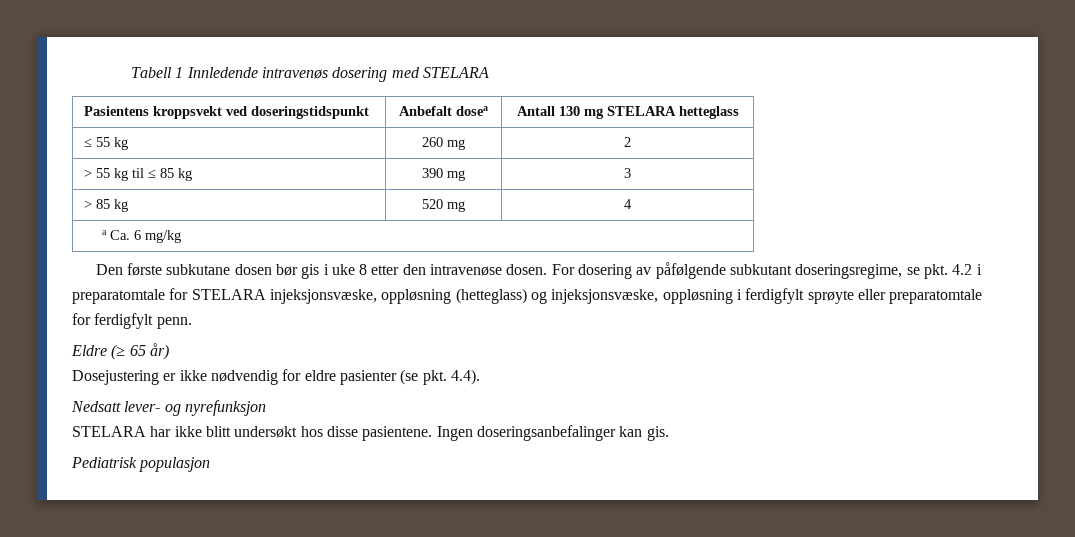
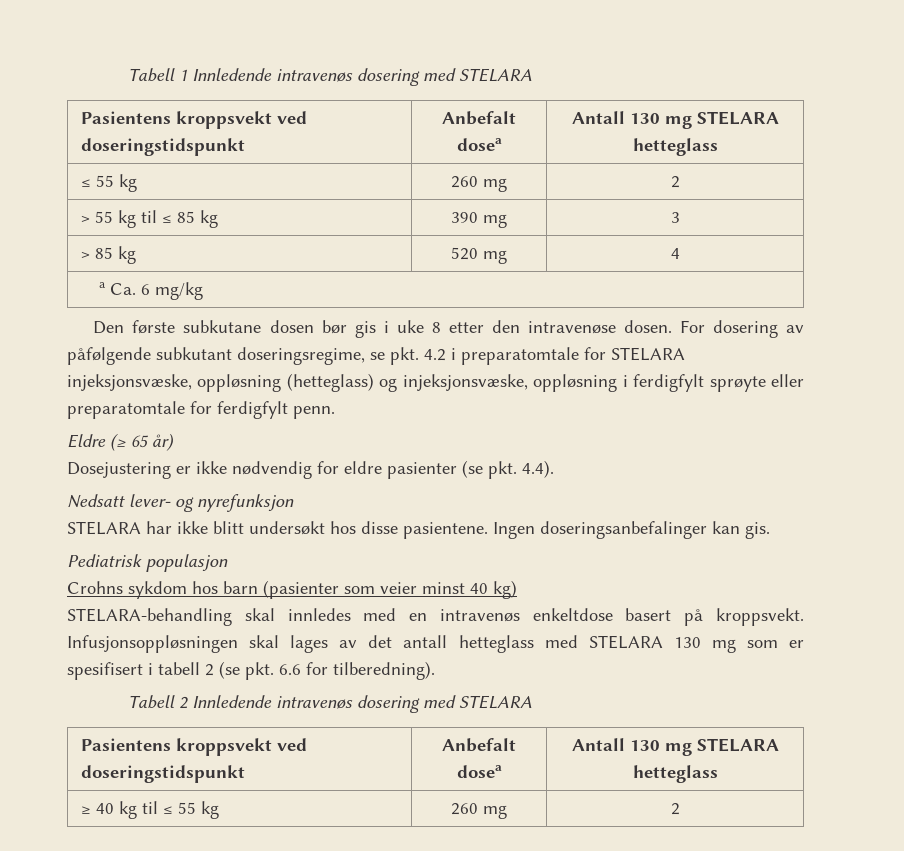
+ Crohns sykdom hos barn (pasienter som veier minst 40 kg)
+ STELARA-behandling skal innledes med en intravenøs enkeltdose basert på kroppsvekt. Infusjonsoppløsningen skal lages av det antall hetteglass med STELARA 130 mg som er spesifisert i tabell 2 (se pkt. 6.6 for tilberedning).
+ Tabell 2 Innledende intravenøs dosering med STELARA
+ Pasientens kroppsvekt ved doseringstidspunkt | Anbefalt dosea | Antall 130 mg STELARA hetteglass
+ ≥ 40 kg til ≤ 55 kg | 260 mg | 2

